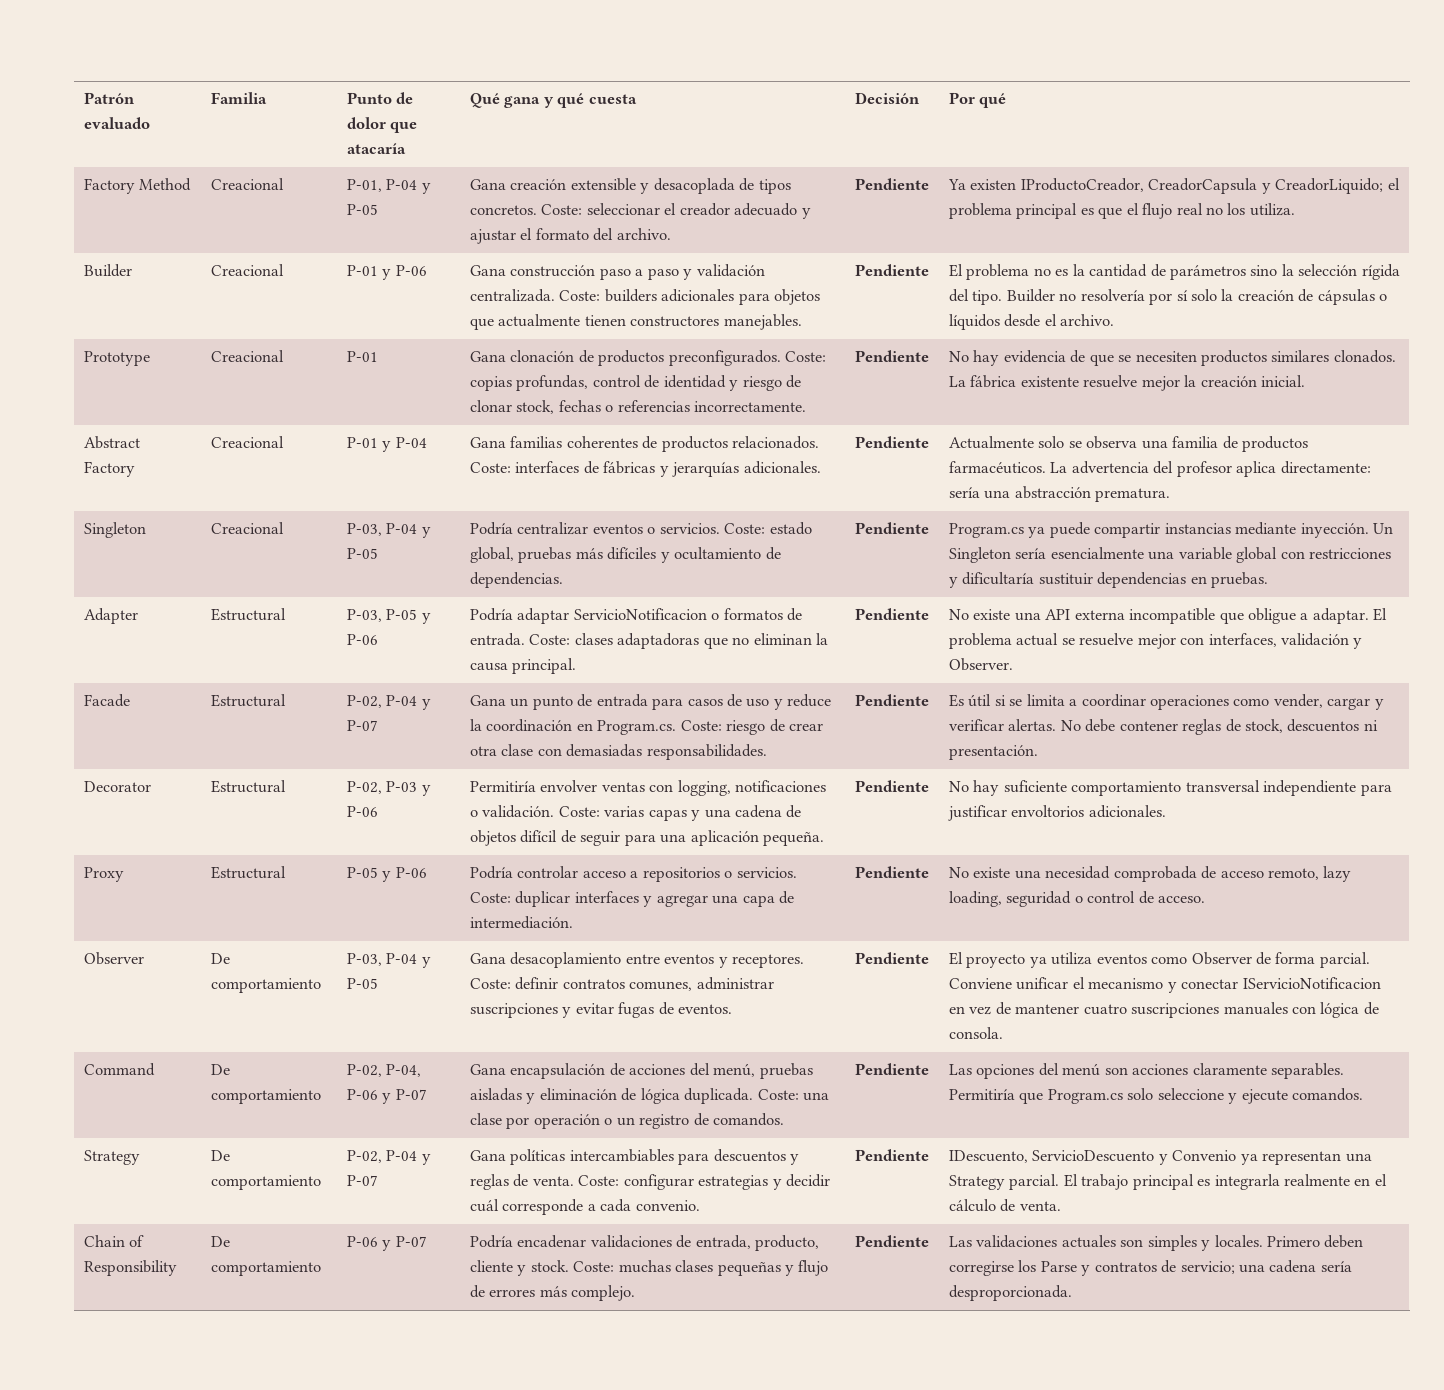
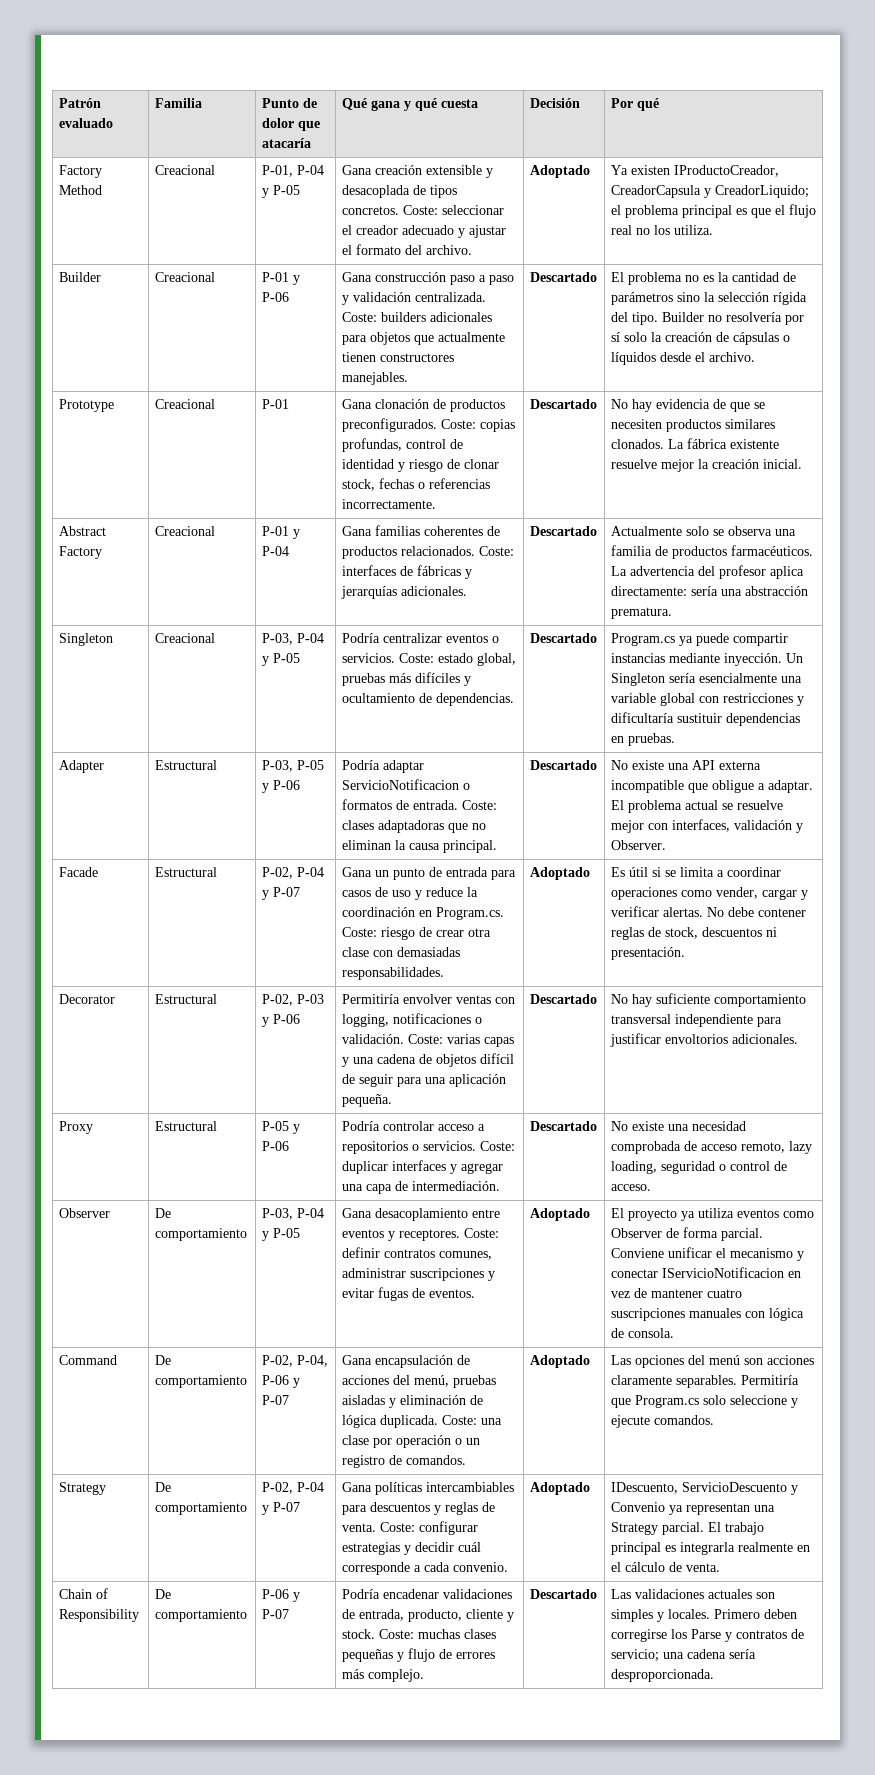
- Coste: seleccionar el creador adecuado y ajustar el formato del archivo. | Pendiente
+ Coste: seleccionar el creador adecuado y ajustar el formato del archivo. | Adoptado
- Coste: builders adicionales para objetos que actualmente tienen constructores manejables. | Pendiente
+ Coste: builders adicionales para objetos que actualmente tienen constructores manejables. | Descartado
- Coste: copias profundas, control de identidad y riesgo de clonar stock, fechas o referencias incorrectamente. | Pendiente
+ Coste: copias profundas, control de identidad y riesgo de clonar stock, fechas o referencias incorrectamente. | Descartado
- Abstract Factory | Creacional | P-01 y P-04 | Gana familias coherentes de productos relacionados. Coste: interfaces de fábricas y jerarquías adicionales. | Pendiente | Actualmente solo se observa una familia de productos farmacéuticos. La advertencia del profesor aplica directamente: sería una abstracción prematura.
+ Abstract Factory | Creacional | P-01 y P-04 | Gana familias coherentes de productos relacionados. Coste: interfaces de fábricas y jerarquías adicionales. | Descartado | Actualmente solo se observa una familia de productos farmacéuticos. La advertencia del profesor aplica directamente: sería una abstracción prematura.
- Coste: estado global, pruebas más difíciles y ocultamiento de dependencias. | Pendiente
+ Coste: estado global, pruebas más difíciles y ocultamiento de dependencias. | Descartado
- Coste: clases adaptadoras que no eliminan la causa principal. | Pendiente
+ Coste: clases adaptadoras que no eliminan la causa principal. | Descartado
- Gana un punto de entrada para casos de uso y reduce la coordinación en Program.cs. Coste: riesgo de crear otra clase con demasiadas responsabilidades. | Pendiente
+ Gana un punto de entrada para casos de uso y reduce la coordinación en Program.cs. Coste: riesgo de crear otra clase con demasiadas responsabilidades. | Adoptado
- Decorator | Estructural | P-02, P-03 y P-06 | Permitiría envolver ventas con logging, notificaciones o validación. Coste: varias capas y una cadena de objetos difícil de seguir para una aplicación pequeña. | Pendiente | No hay suficiente comportamiento transversal independiente para justificar envoltorios adicionales.
+ Decorator | Estructural | P-02, P-03 y P-06 | Permitiría envolver ventas con logging, notificaciones o validación. Coste: varias capas y una cadena de objetos difícil de seguir para una aplicación pequeña. | Descartado | No hay suficiente comportamiento transversal independiente para justificar envoltorios adicionales.
- Proxy | Estructural | P-05 y P-06 | Podría controlar acceso a repositorios o servicios. Coste: duplicar interfaces y agregar una capa de intermediación. | Pendiente | No existe una necesidad comprobada de acceso remoto, lazy loading, seguridad o control de acceso.
+ Proxy | Estructural | P-05 y P-06 | Podría controlar acceso a repositorios o servicios. Coste: duplicar interfaces y agregar una capa de intermediación. | Descartado | No existe una necesidad comprobada de acceso remoto, lazy loading, seguridad o control de acceso.
- Coste: definir contratos comunes, administrar suscripciones y evitar fugas de eventos. | Pendiente
+ Coste: definir contratos comunes, administrar suscripciones y evitar fugas de eventos. | Adoptado
- Coste: una clase por operación o un registro de comandos. | Pendiente
+ Coste: una clase por operación o un registro de comandos. | Adoptado
- Coste: configurar estrategias y decidir cuál corresponde a cada convenio. | Pendiente
+ Coste: configurar estrategias y decidir cuál corresponde a cada convenio. | Adoptado
- Coste: muchas clases pequeñas y flujo de errores más complejo. | Pendiente
+ Coste: muchas clases pequeñas y flujo de errores más complejo. | Descartado

